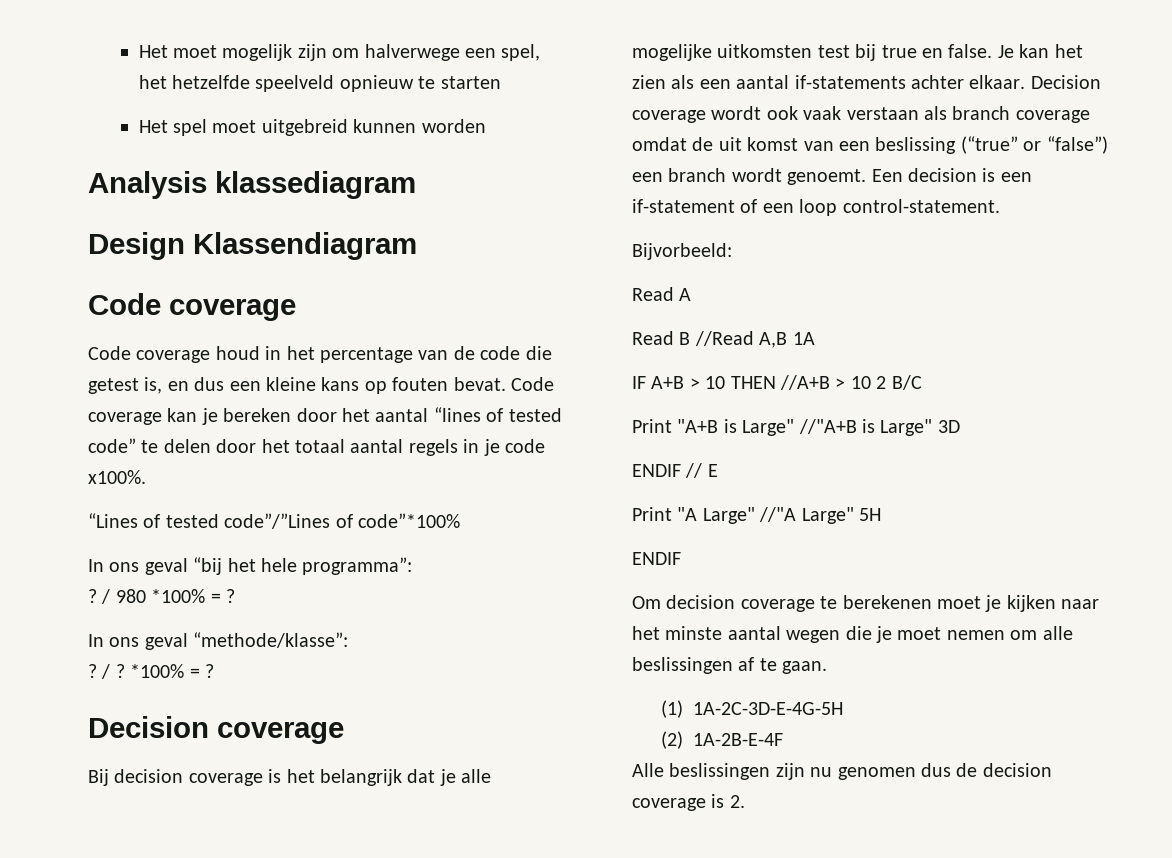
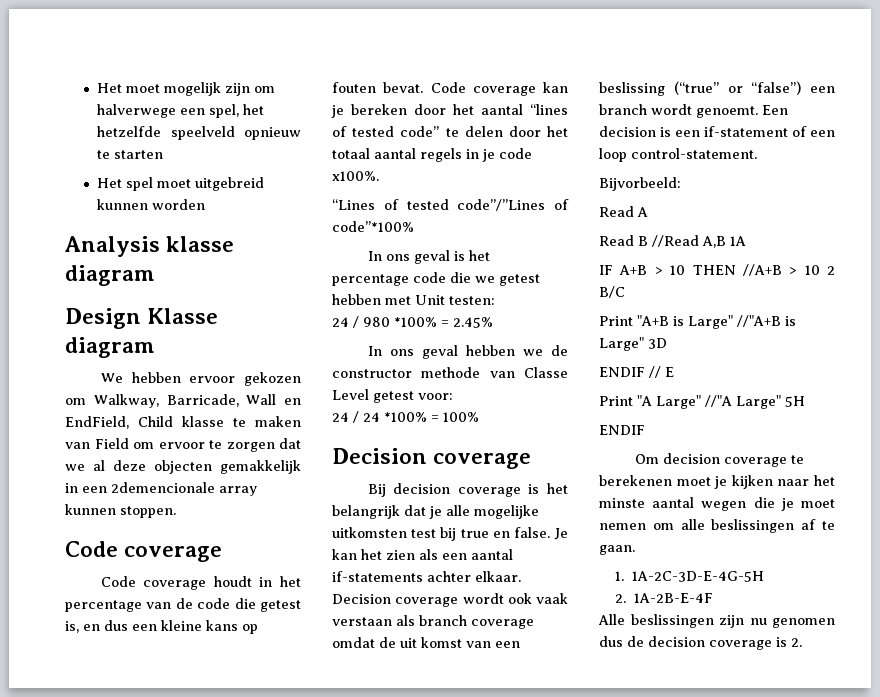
- Analysis klassediagram
+ Analysis klasse diagram
- Design Klassendiagram
+ Design Klasse diagram
+ We hebben ervoor gekozen om Walkway, Barricade, Wall en EndField, Child klasse te maken van Field om ervoor te zorgen dat we al deze objecten gemakkelijk in een 2demencionale array kunnen stoppen.
- Code coverage houd in het percentage van de code die getest is, en dus een kleine kans op fouten bevat.
+ Code coverage houdt in het percentage van de code die getest is, en dus een kleine kans op fouten bevat.
- In ons geval “bij het hele programma”:
- ? / 980 *100% = ?
- In ons geval “methode/klasse”:
- ? / ? *100% = ?
+ In ons geval is het percentage code die we getest hebben met Unit testen:
+ 24 / 980 *100% = 2.45%
+ In ons geval hebben we de constructor methode van Classe Level getest voor:
+ 24 / 24 *100% = 100%
- (1) 1A-2C-3D-E-4G-5H
+ 1. 1A-2C-3D-E-4G-5H
- (2) 1A-2B-E-4F
+ 2. 1A-2B-E-4F

